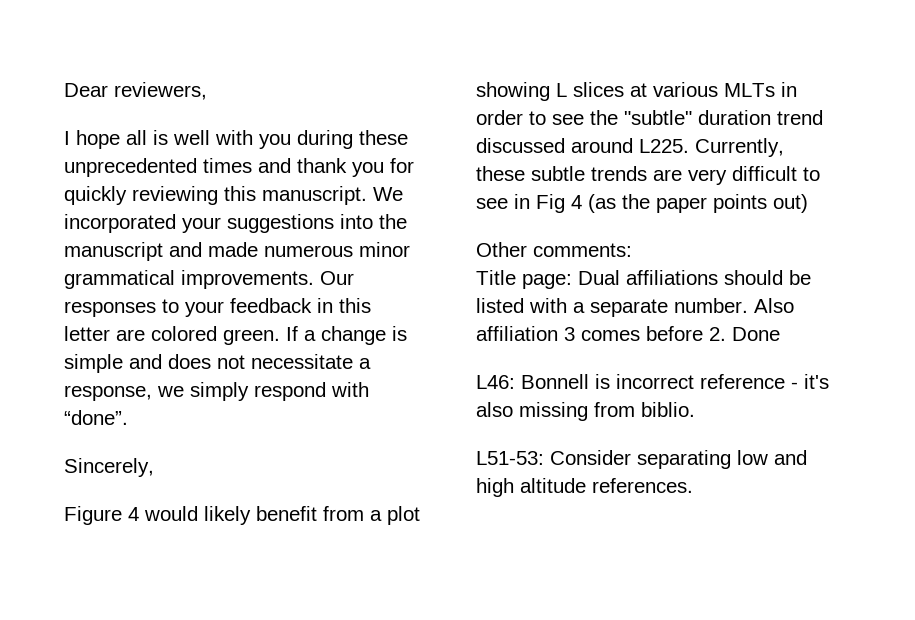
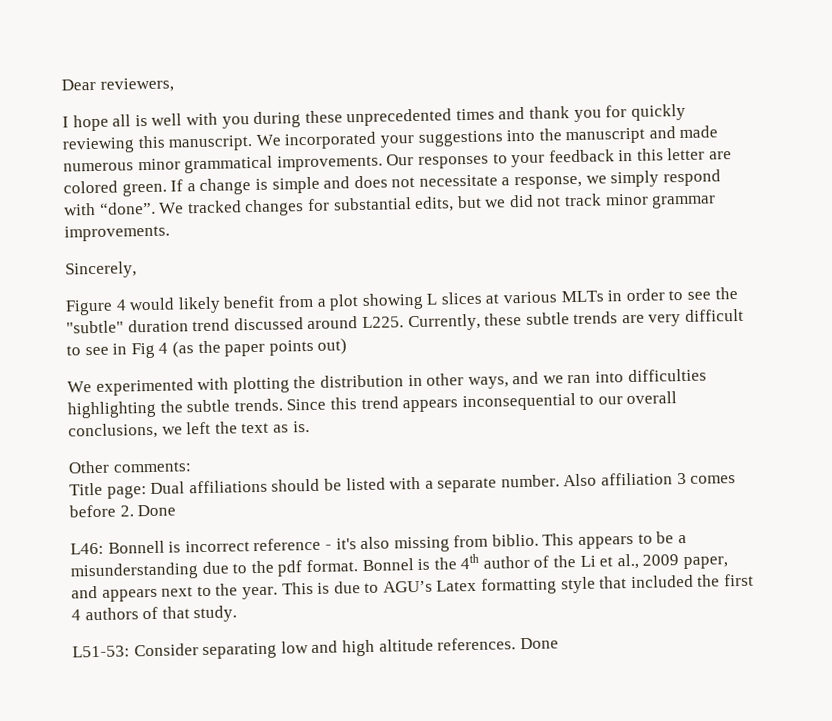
+ We tracked changes for substantial edits, but we did not track minor grammar improvements.
+ We experimented with plotting the distribution in other ways, and we ran into difficulties highlighting the subtle trends. Since this trend appears inconsequential to our overall conclusions, we left the text as is.
+ This appears to be a misunderstanding due to the pdf format. Bonnel is the 4th author of the Li et al., 2009 paper, and appears next to the year. This is due to AGU’s Latex formatting style that included the first 4 authors of that study.
- L51-53: Consider separating low and high altitude references.
+ L51-53: Consider separating low and high altitude references. Done

